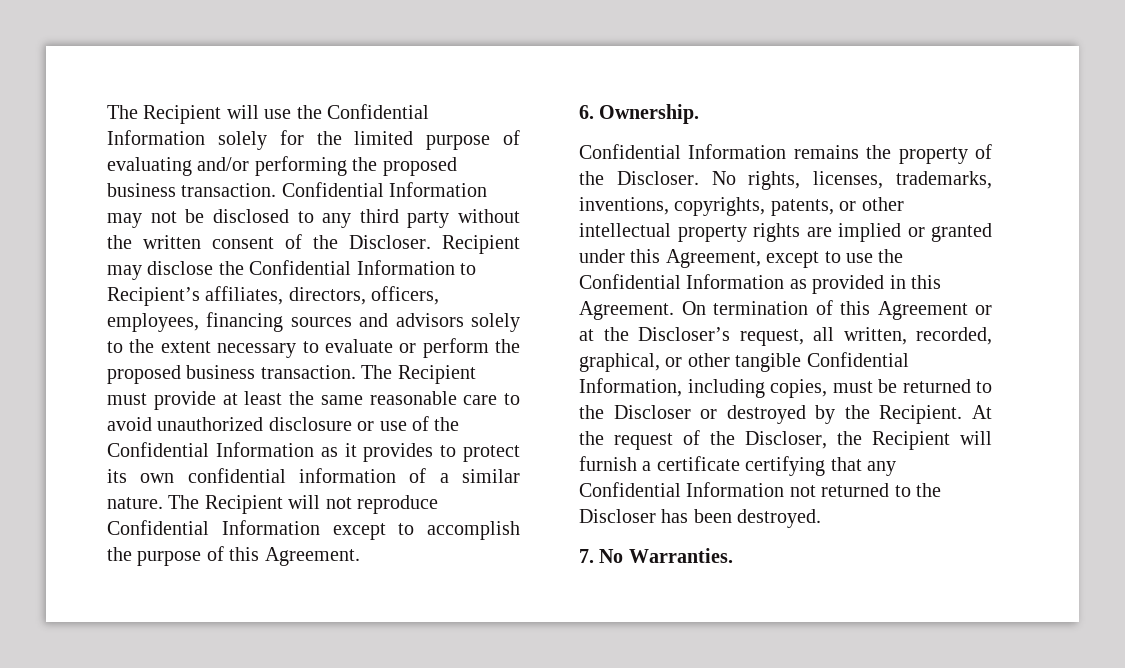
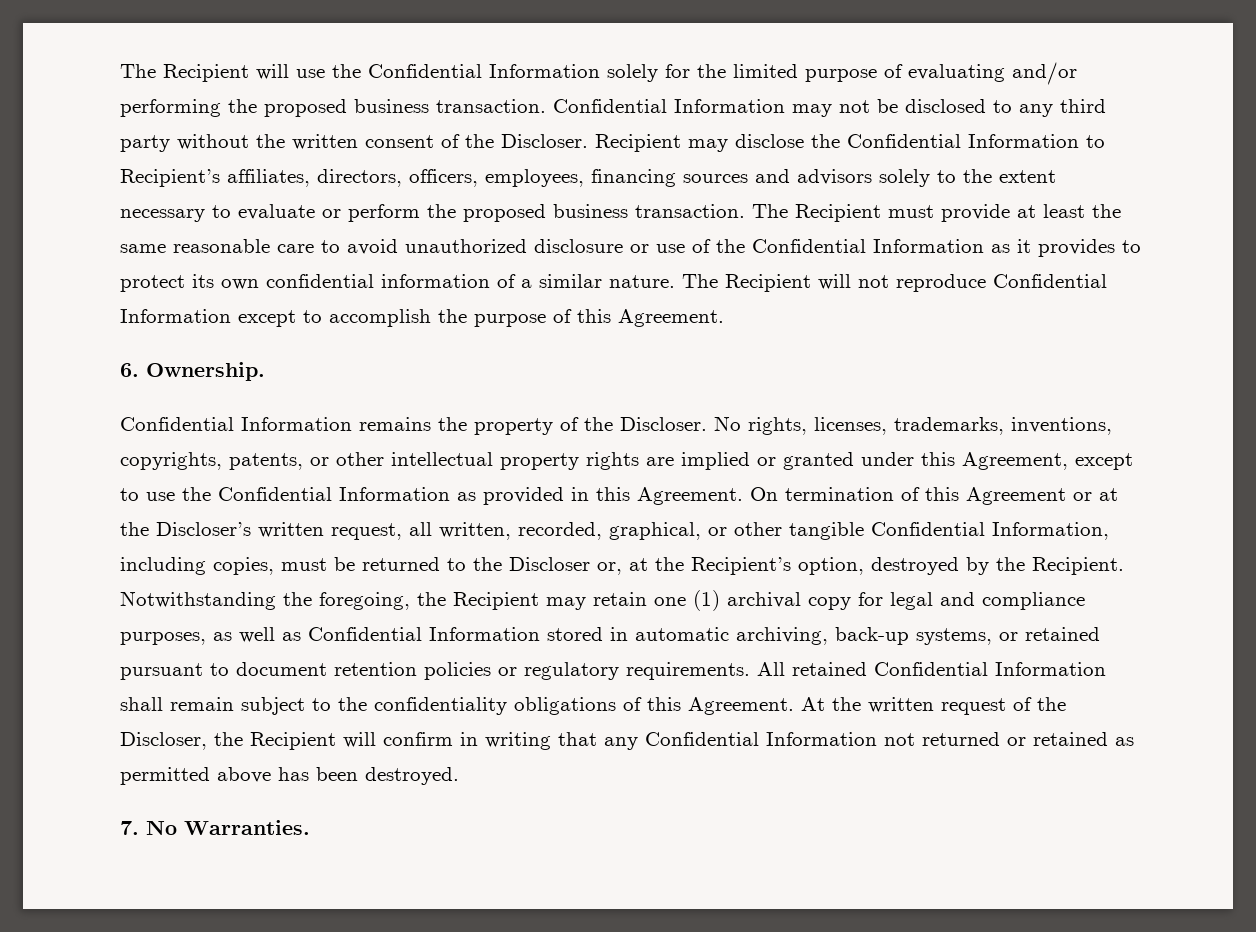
- On termination of this Agreement or at the Discloser’s request, all written, recorded, graphical, or other tangible Confidential Information, including copies, must be returned to the Discloser or destroyed by the Recipient.
+ On termination of this Agreement or at the Discloser’s written request, all written, recorded, graphical, or other tangible Confidential Information, including copies, must be returned to the Discloser or, at the Recipient’s option, destroyed by the Recipient. Notwithstanding the foregoing, the Recipient may retain one (1) archival copy for legal and compliance purposes, as well as Confidential Information stored in automatic archiving, back-up systems, or retained pursuant to document retention policies or regulatory requirements. All retained Confidential Information shall remain subject to the confidentiality obligations of this Agreement.
- At the request of the Discloser, the Recipient will furnish a certificate certifying that any Confidential Information not returned to the Discloser has been destroyed.
+ At the written request of the Discloser, the Recipient will confirm in writing that any Confidential Information not returned or retained as permitted above has been destroyed.

